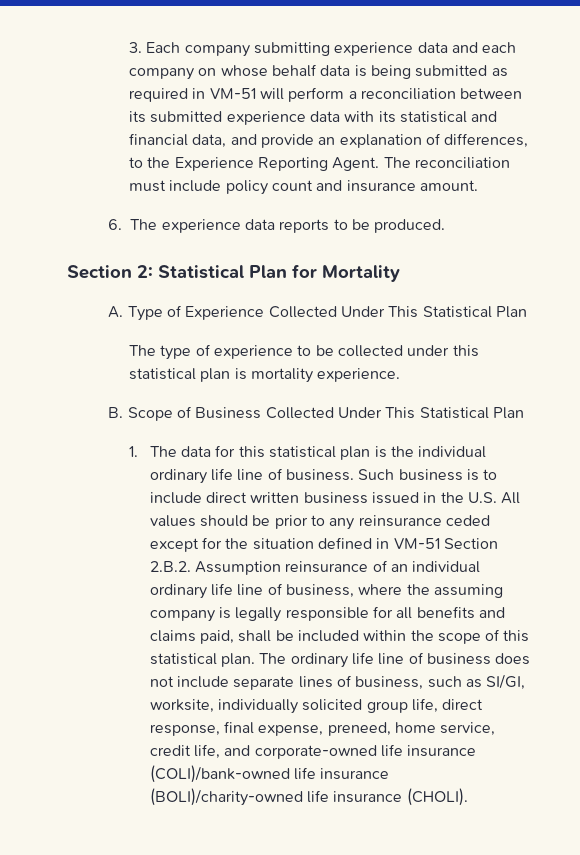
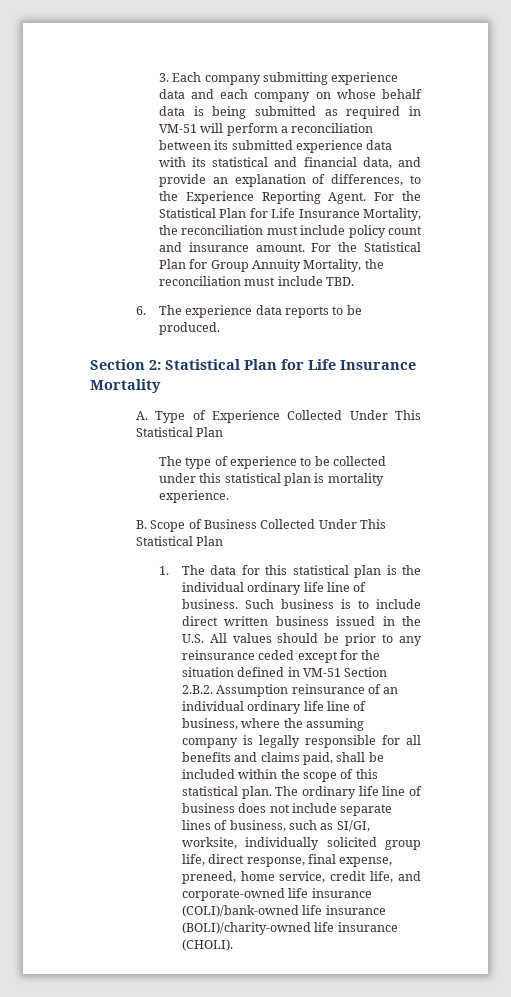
- The reconciliation must include policy count and insurance amount.
+ For the Statistical Plan for Life Insurance Mortality, the reconciliation must include policy count and insurance amount. For the Statistical Plan for Group Annuity Mortality, the reconciliation must include TBD.
- Section 2: Statistical Plan for Mortality
+ Section 2: Statistical Plan for Life Insurance Mortality

